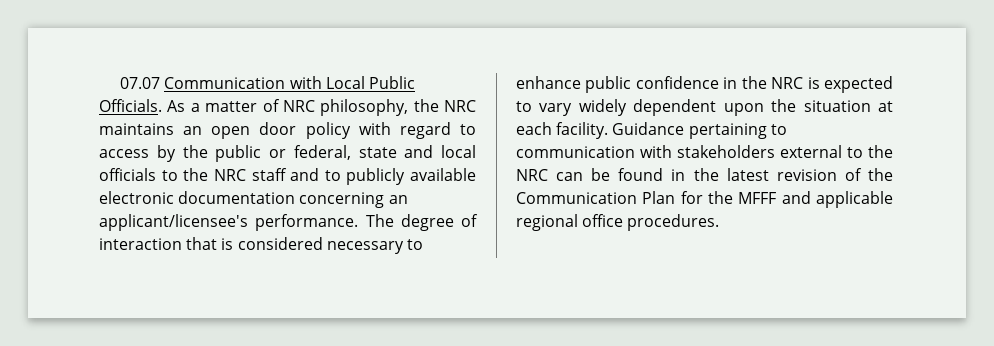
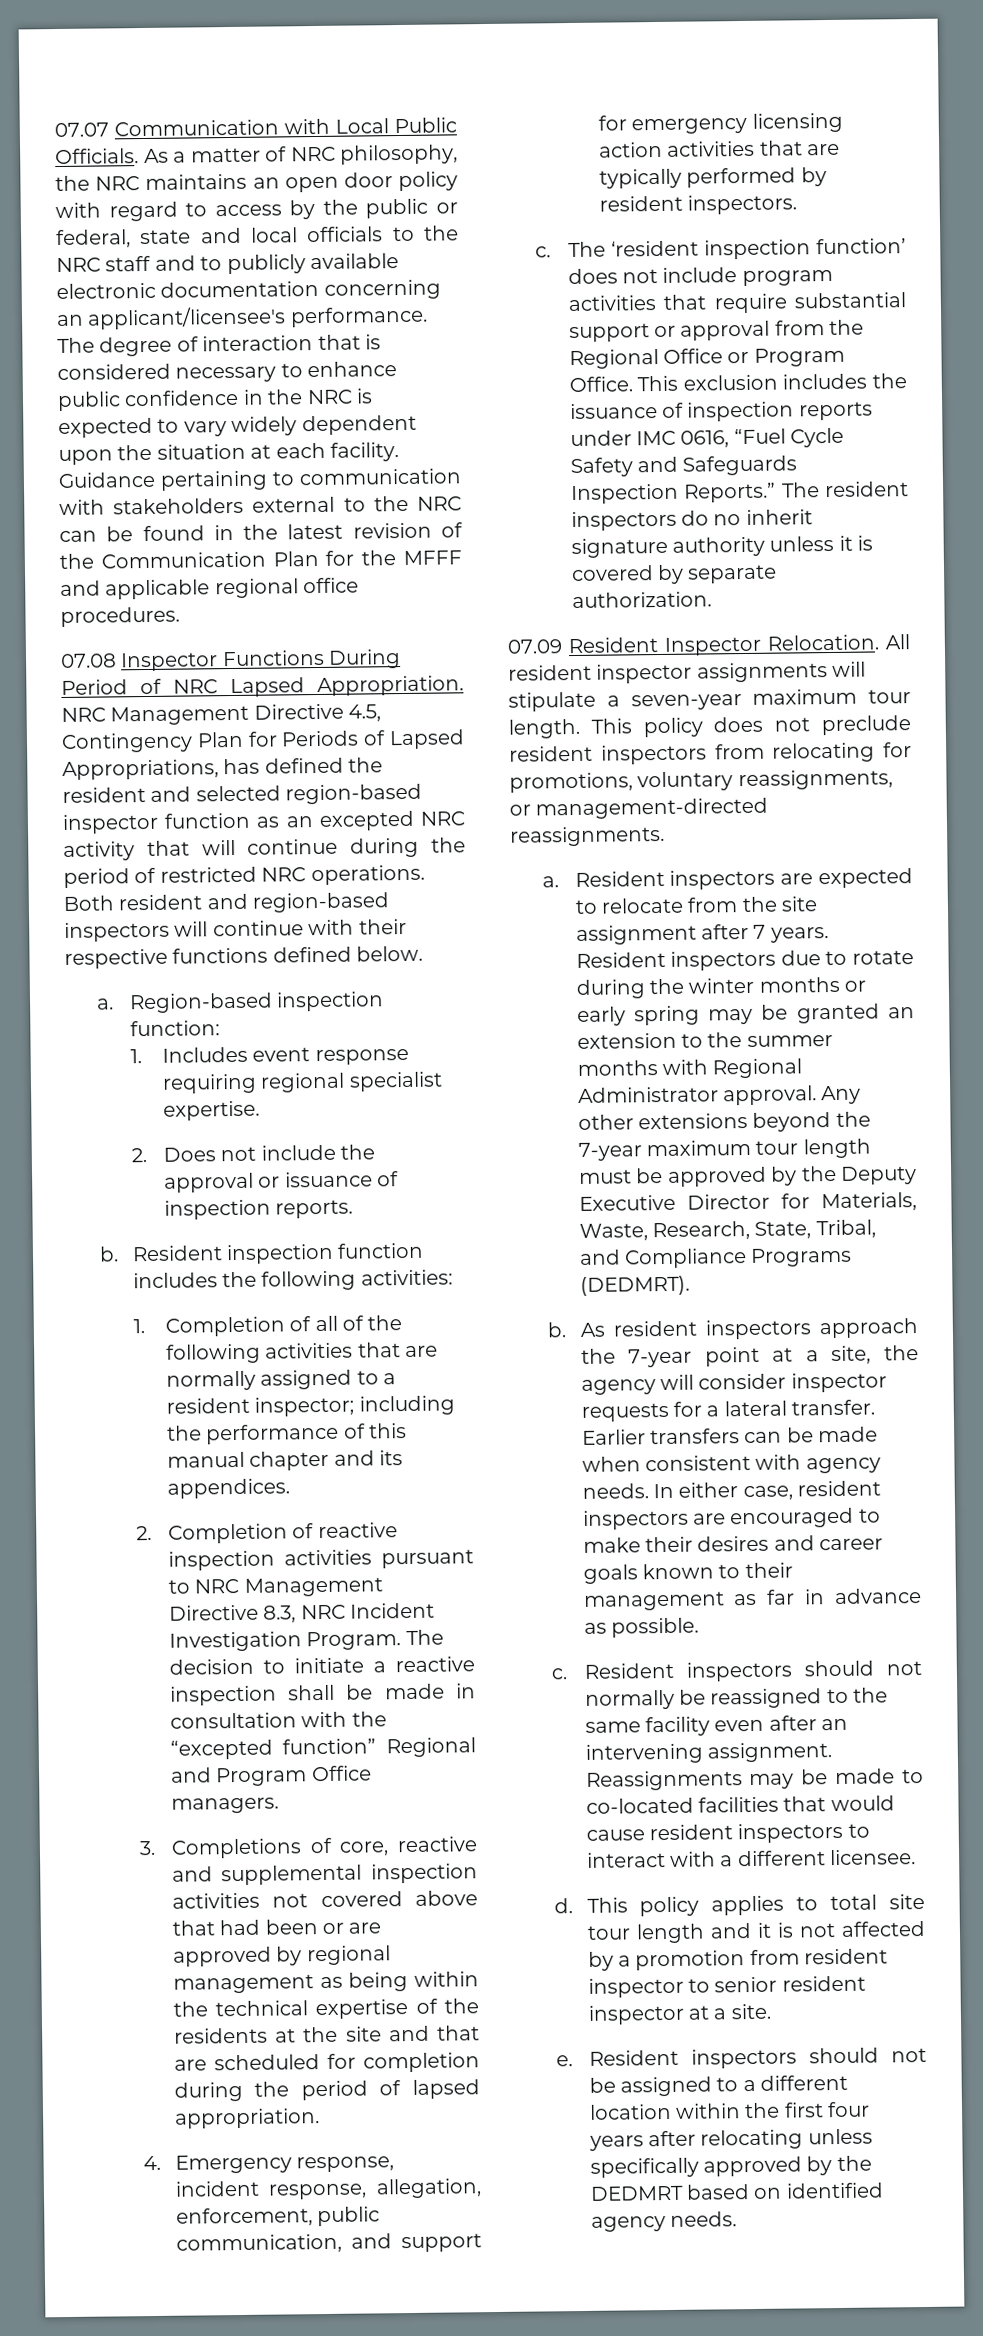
+ 07.08 Inspector Functions During Period of NRC Lapsed Appropriation. NRC Management Directive 4.5, Contingency Plan for Periods of Lapsed Appropriations, has defined the resident and selected region-based inspector function as an excepted NRC activity that will continue during the period of restricted NRC operations. Both resident and region-based inspectors will continue with their respective functions defined below.
+ a. Region-based inspection function:
+ 1. Includes event response requiring regional specialist expertise.
+ 2. Does not include the approval or issuance of inspection reports.
+ b. Resident inspection function includes the following activities:
+ 1. Completion of all of the following activities that are normally assigned to a resident inspector; including the performance of this manual chapter and its appendices.
+ 2. Completion of reactive inspection activities pursuant to NRC Management Directive 8.3, NRC Incident Investigation Program. The decision to initiate a reactive inspection shall be made in consultation with the “excepted function” Regional and Program Office managers.
+ 3. Completions of core, reactive and supplemental inspection activities not covered above that had been or are approved by regional management as being within the technical expertise of the residents at the site and that are scheduled for completion during the period of lapsed appropriation.
+ 4. Emergency response, incident response, allegation, enforcement, public communication, and support for emergency licensing action activities that are typically performed by resident inspectors.
+ c. The ‘resident inspection function’ does not include program activities that require substantial support or approval from the Regional Office or Program Office. This exclusion includes the issuance of inspection reports under IMC 0616, “Fuel Cycle Safety and Safeguards Inspection Reports.” The resident inspectors do no inherit signature authority unless it is covered by separate authorization.
+ 07.09 Resident Inspector Relocation. All resident inspector assignments will stipulate a seven-year maximum tour length. This policy does not preclude resident inspectors from relocating for promotions, voluntary reassignments, or management-directed reassignments.
+ a. Resident inspectors are expected to relocate from the site assignment after 7 years. Resident inspectors due to rotate during the winter months or early spring may be granted an extension to the summer months with Regional Administrator approval. Any other extensions beyond the 7-year maximum tour length must be approved by the Deputy Executive Director for Materials, Waste, Research, State, Tribal, and Compliance Programs (DEDMRT).
+ b. As resident inspectors approach the 7-year point at a site, the agency will consider inspector requests for a lateral transfer. Earlier transfers can be made when consistent with agency needs. In either case, resident inspectors are encouraged to make their desires and career goals known to their management as far in advance as possible.
+ c. Resident inspectors should not normally be reassigned to the same facility even after an intervening assignment. Reassignments may be made to co-located facilities that would cause resident inspectors to interact with a different licensee.
+ d. This policy applies to total site tour length and it is not affected by a promotion from resident inspector to senior resident inspector at a site.
+ e. Resident inspectors should not be assigned to a different location within the first four years after relocating unless specifically approved by the DEDMRT based on identified agency needs.

